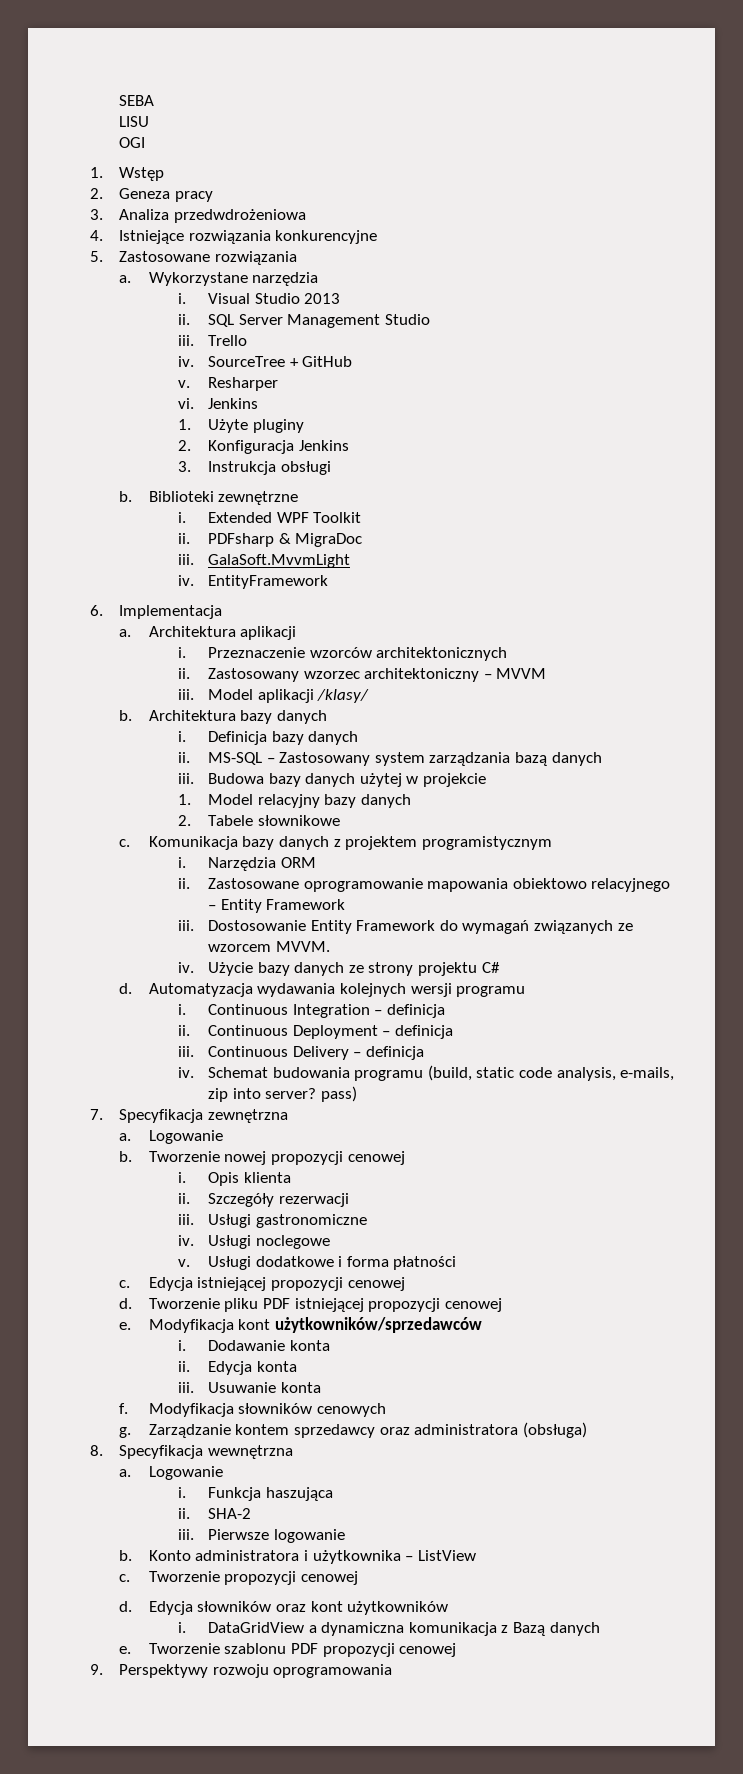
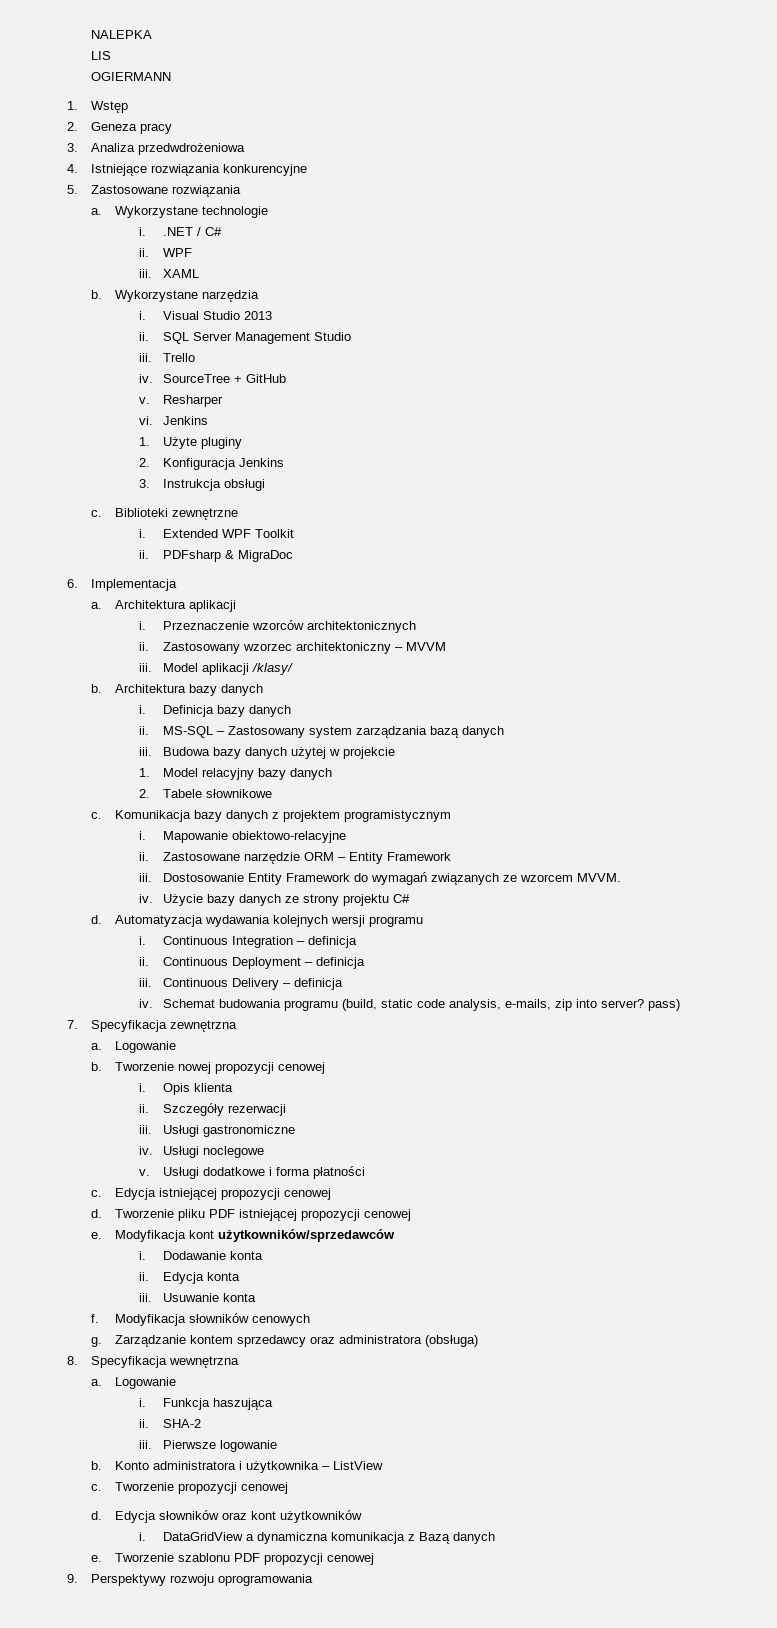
- SEBA
- LISU
- OGI
+ NALEPKA
+ LIS
+ OGIERMANN
- Wykorzystane narzędzia
+ Wykorzystane technologie
+ i. .NET / C#
+ ii. WPF
+ iii. XAML
+ b. Wykorzystane narzędzia
  3. Instrukcja obsługi
- b.
+ c.
- iii. GalaSoft.MvvmLight
- iv. EntityFramework
- Narzędzia ORM
+ Mapowanie obiektowo-relacyjne
- Zastosowane oprogramowanie mapowania obiektowo relacyjnego – Entity Framework
+ Zastosowane narzędzie ORM – Entity Framework

